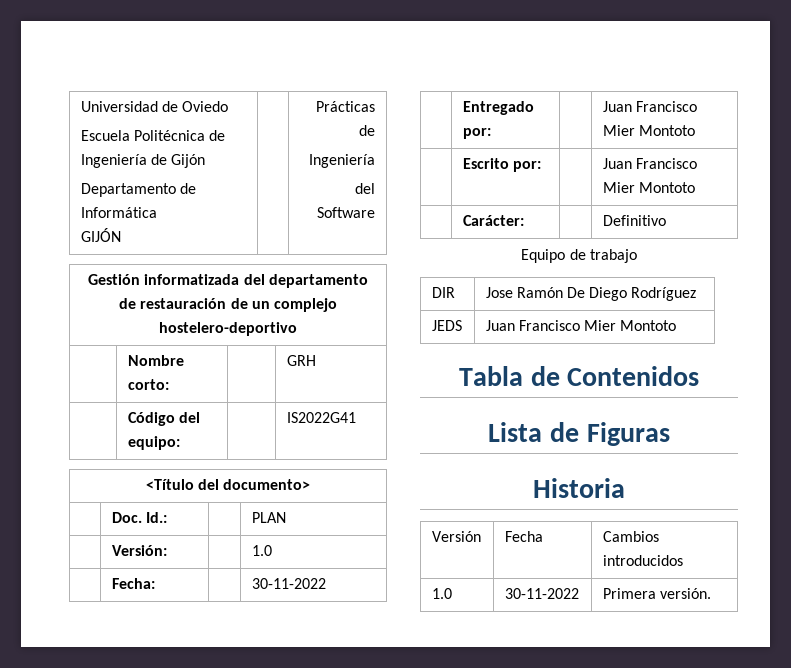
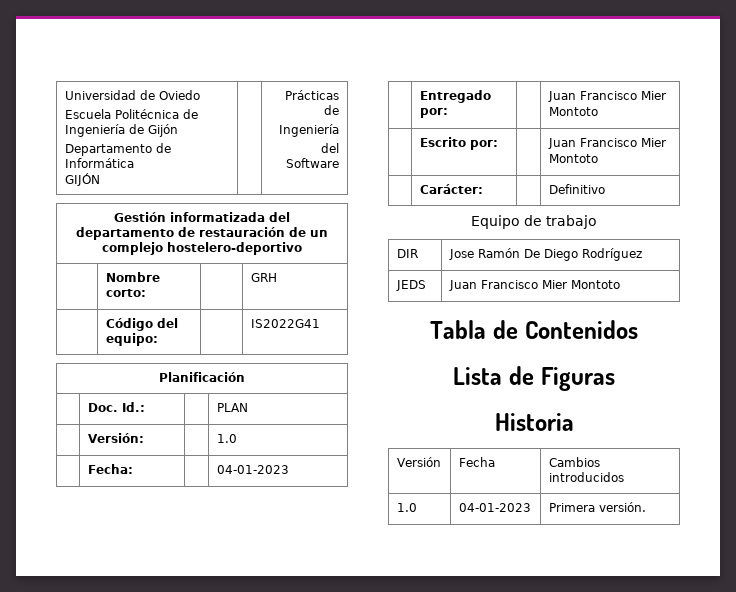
- <Título del documento>
+ Planificación
- | Fecha: | | 30-11-2022
+ | Fecha: | | 04-01-2023
- 1.0 | 30-11-2022 | Primera versión.
+ 1.0 | 04-01-2023 | Primera versión.

